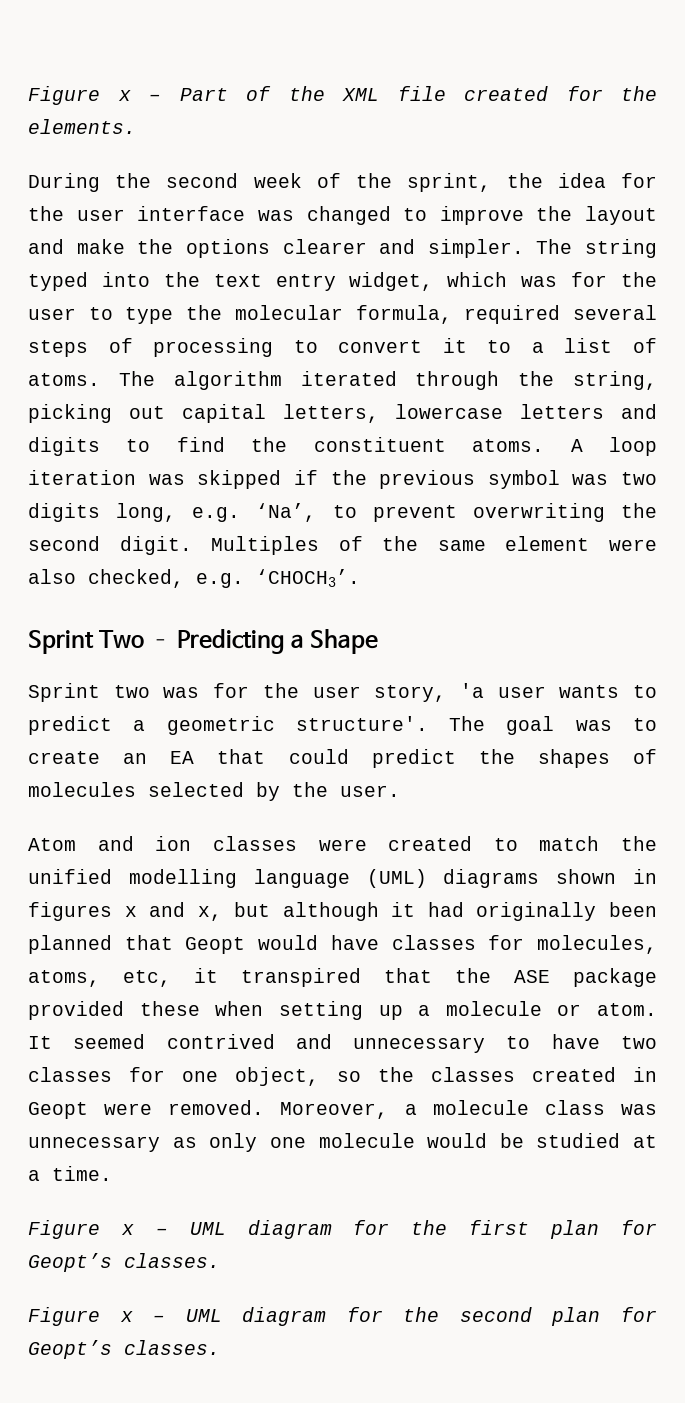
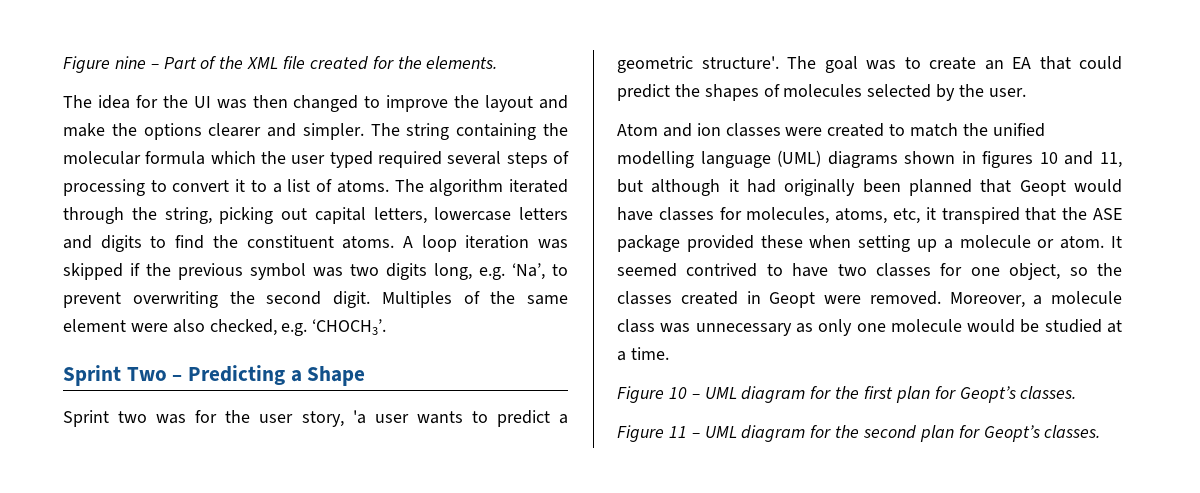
- Figure x – Part of the XML file created for the elements.
+ Figure nine – Part of the XML file created for the elements.
- During the second week of the sprint, the idea for the user interface was changed to improve the layout and make the options clearer and simpler.
+ The idea for the UI was then changed to improve the layout and make the options clearer and simpler.
- The string typed into the text entry widget, which was for the user to type the molecular formula, required several steps of processing to convert it to a list of atoms.
+ The string containing the molecular formula which the user typed required several steps of processing to convert it to a list of atoms.
- Atom and ion classes were created to match the unified modelling language (UML) diagrams shown in figures x and x, but although it had originally been planned that Geopt would have classes for molecules, atoms, etc, it transpired that the ASE package provided these when setting up a molecule or atom.
+ Atom and ion classes were created to match the unified modelling language (UML) diagrams shown in figures 10 and 11, but although it had originally been planned that Geopt would have classes for molecules, atoms, etc, it transpired that the ASE package provided these when setting up a molecule or atom.
- It seemed contrived and unnecessary to have two classes for one object, so the classes created in Geopt were removed.
+ It seemed contrived to have two classes for one object, so the classes created in Geopt were removed.
- Figure x – UML diagram for the first plan for Geopt’s classes.
+ Figure 10 – UML diagram for the first plan for Geopt’s classes.
- Figure x – UML diagram for the second plan for Geopt’s classes.
+ Figure 11 – UML diagram for the second plan for Geopt’s classes.

